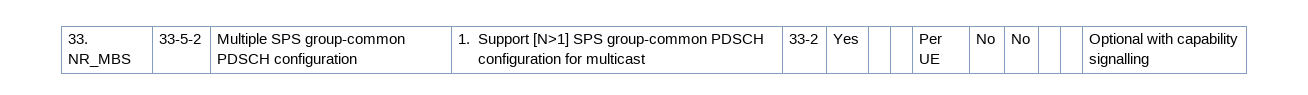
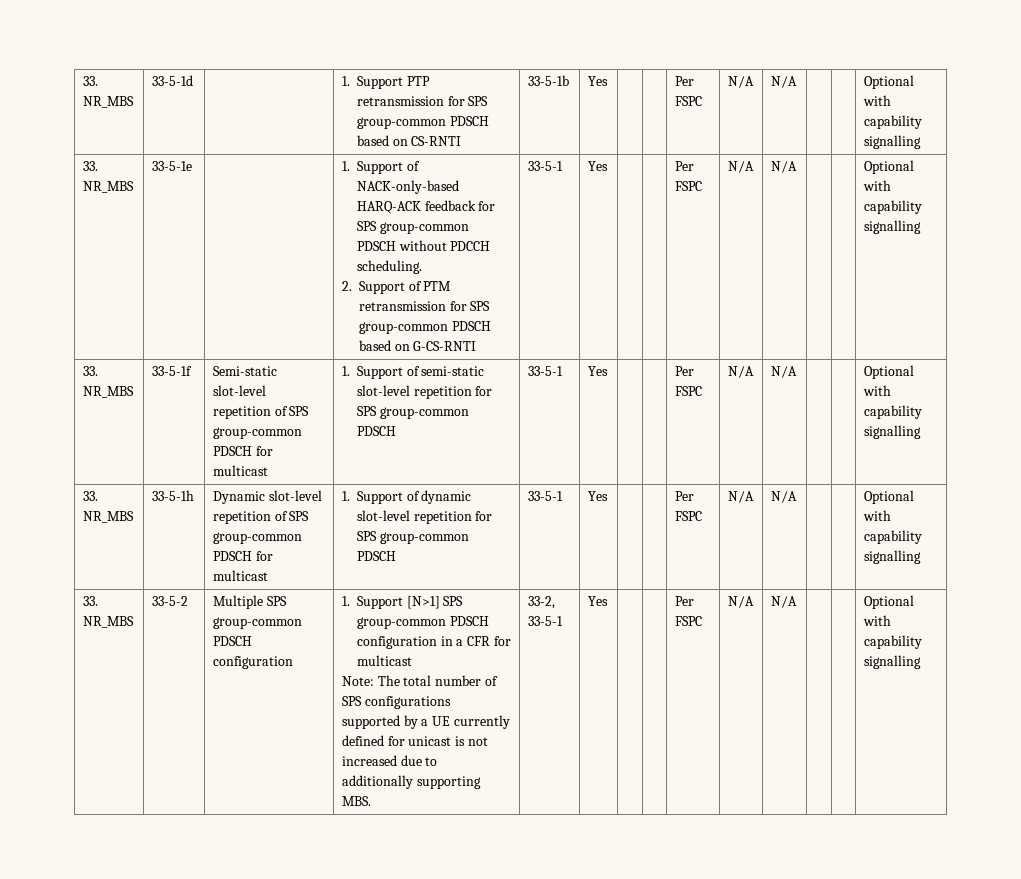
- 33. NR_MBS | 33-5-2 | Multiple SPS group-common PDSCH configuration | 1. Support [N>1] SPS group-common PDSCH configuration for multicast | 33-2 | Yes | | | Per UE | No | No | | | Optional with capability signalling
+ 33. NR_MBS | 33-5-1d | | 1. Support PTP retransmission for SPS group-common PDSCH based on CS-RNTI | 33-5-1b | Yes | | | Per FSPC | N/A | N/A | | | Optional with capability signalling
+ 33. NR_MBS | 33-5-1e | | 1. Support of NACK-only-based HARQ-ACK feedback for SPS group-common PDSCH without PDCCH scheduling.
+ 2. Support of PTM retransmission for SPS group-common PDSCH based on G-CS-RNTI | 33-5-1 | Yes | | | Per FSPC | N/A | N/A | | | Optional with capability signalling
+ 33. NR_MBS | 33-5-1f | Semi-static slot-level repetition of SPS group-common PDSCH for multicast | 1. Support of semi-static slot-level repetition for SPS group-common PDSCH | 33-5-1 | Yes | | | Per FSPC | N/A | N/A | | | Optional with capability signalling
+ 33. NR_MBS | 33-5-1h | Dynamic slot-level repetition of SPS group-common PDSCH for multicast | 1. Support of dynamic slot-level repetition for SPS group-common PDSCH | 33-5-1 | Yes | | | Per FSPC | N/A | N/A | | | Optional with capability signalling
+ 33. NR_MBS | 33-5-2 | Multiple SPS group-common PDSCH configuration | 1. Support [N>1] SPS group-common PDSCH configuration in a CFR for multicast
+ Note: The total number of SPS configurations supported by a UE currently defined for unicast is not increased due to additionally supporting MBS. | 33-2, 33-5-1 | Yes | | | Per FSPC | N/A | N/A | | | Optional with capability signalling

